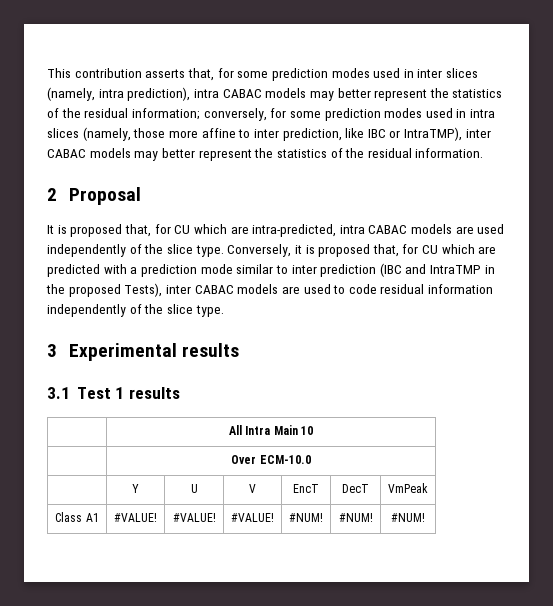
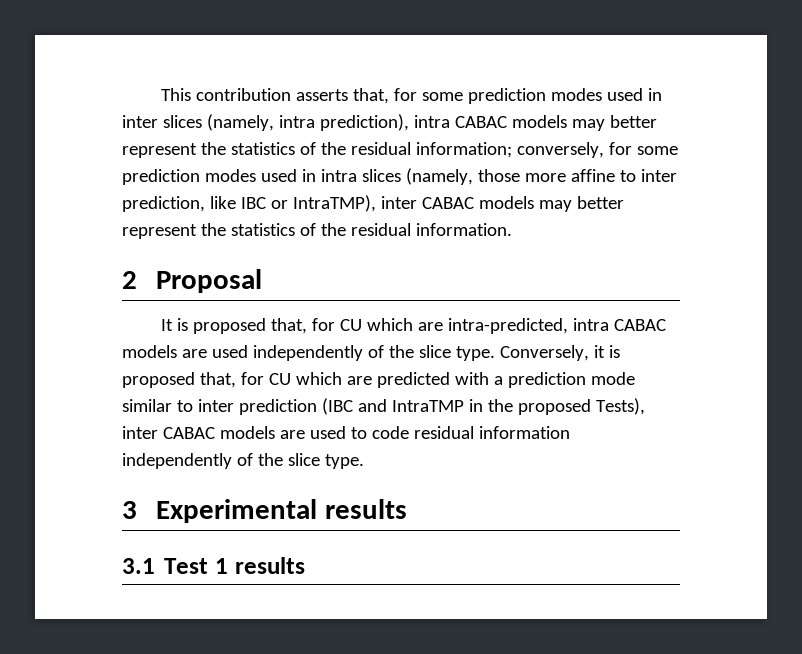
- | All Intra Main 10
- | Over ECM-10.0
- | Y | U | V | EncT | DecT | VmPeak
- Class A1 | #VALUE! | #VALUE! | #VALUE! | #NUM! | #NUM! | #NUM!

